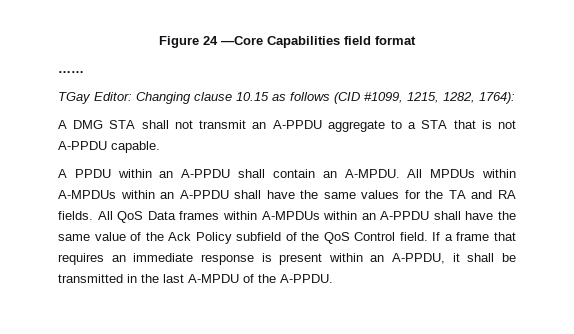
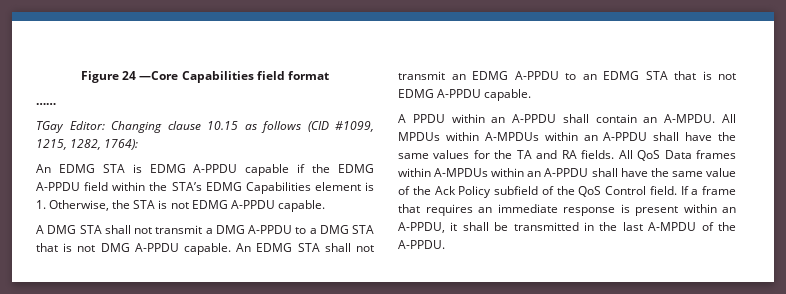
+ An EDMG STA is EDMG A-PPDU capable if the EDMG A-PPDU field within the STA’s EDMG Capabilities element is 1. Otherwise, the STA is not EDMG A-PPDU capable.
- A DMG STA shall not transmit an A-PPDU aggregate to a STA that is not A-PPDU capable.
+ A DMG STA shall not transmit a DMG A-PPDU to a DMG STA that is not DMG A-PPDU capable. An EDMG STA shall not transmit an EDMG A-PPDU to an EDMG STA that is not EDMG A-PPDU capable.

